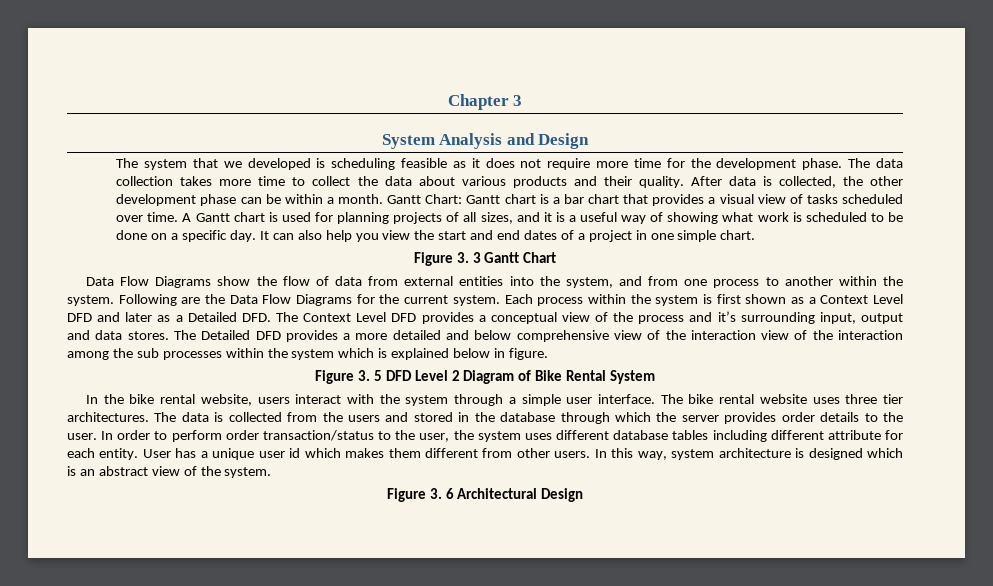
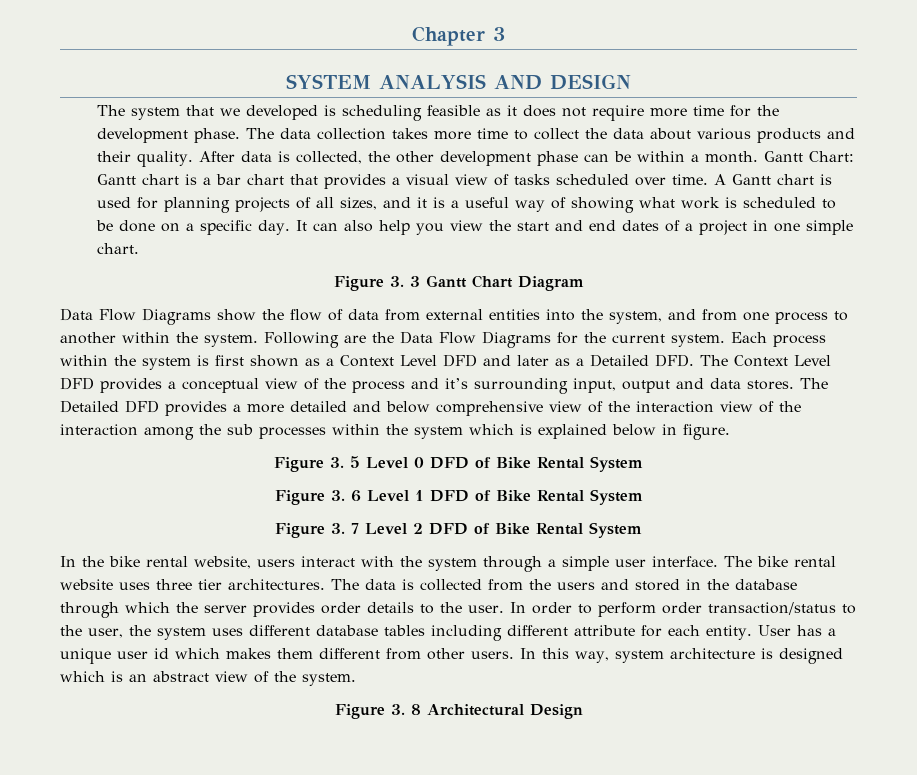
- System Analysis and Design
+ SYSTEM ANALYSIS AND DESIGN
- Figure 3. 3 Gantt Chart
+ Figure 3. 3 Gantt Chart Diagram
- Figure 3. 5 DFD Level 2 Diagram of Bike Rental System
+ Figure 3. 5 Level 0 DFD of Bike Rental System
+ Figure 3. 6 Level 1 DFD of Bike Rental System
+ Figure 3. 7 Level 2 DFD of Bike Rental System
- Figure 3. 6 Architectural Design
+ Figure 3. 8 Architectural Design

